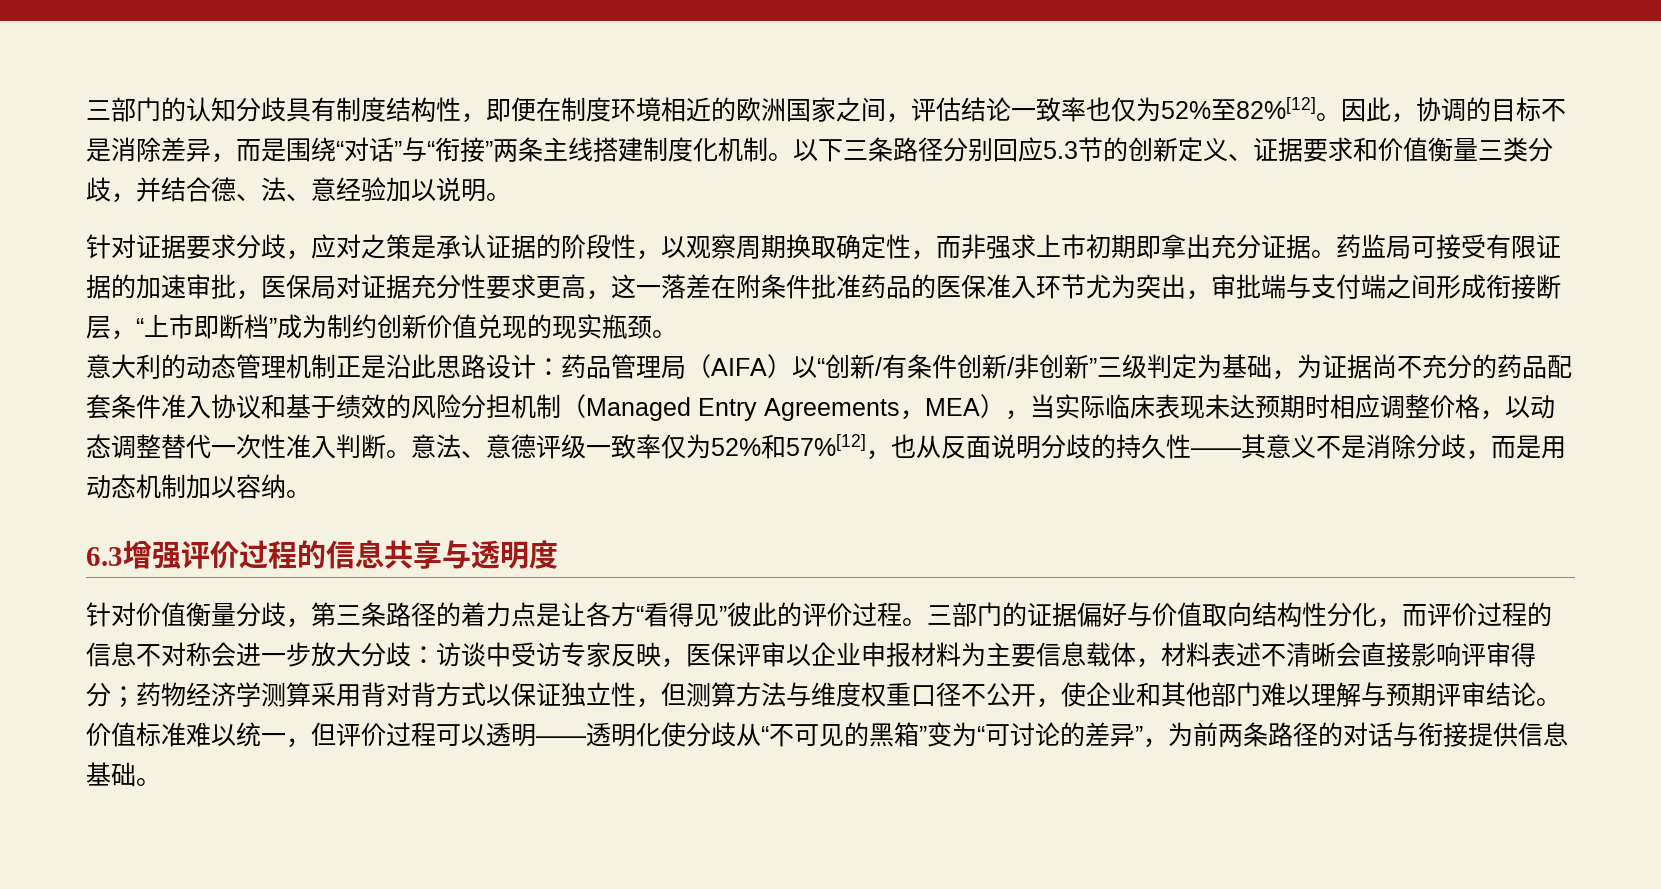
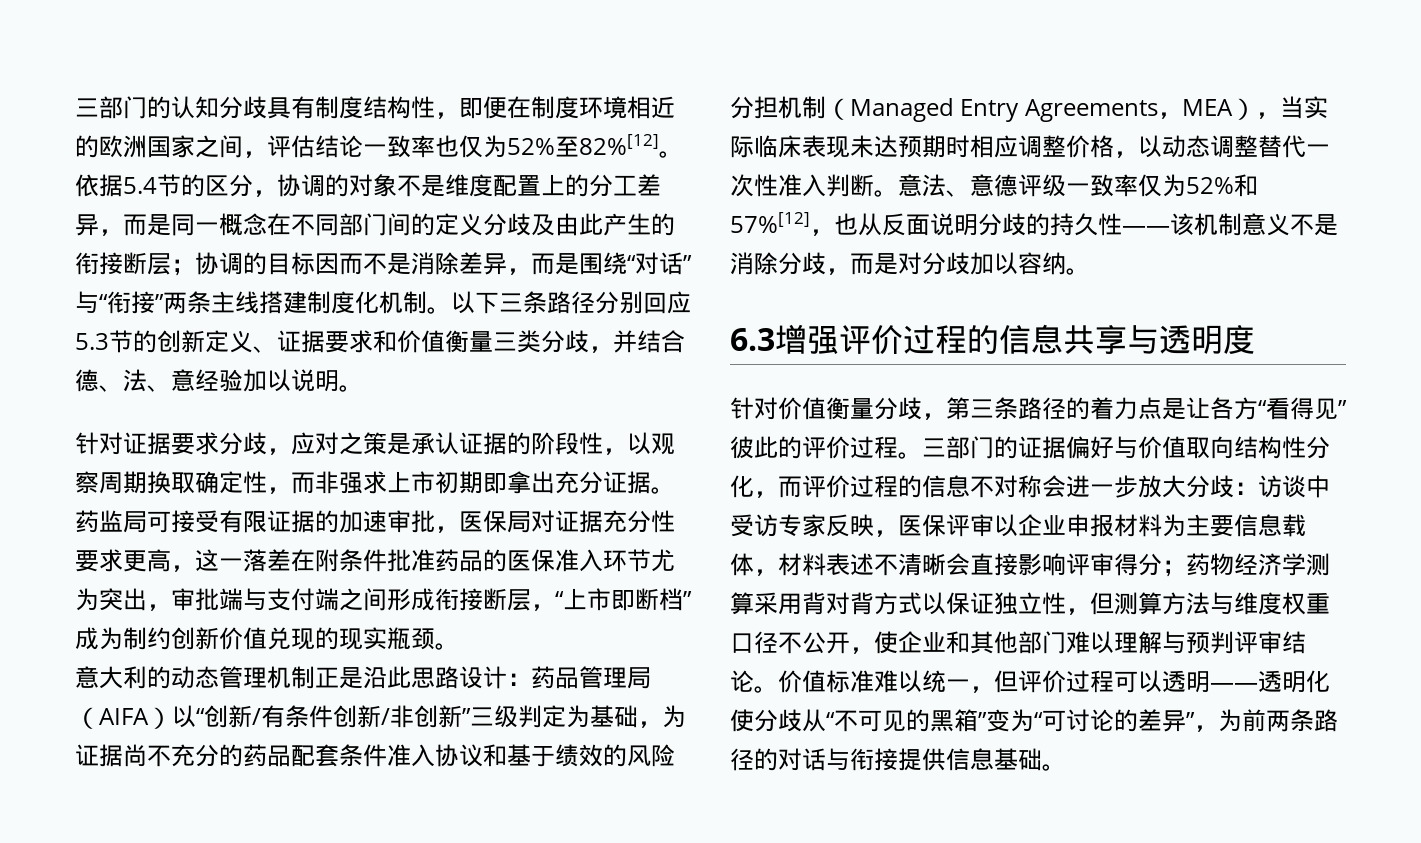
- 因此，协调的目标不是消除差异，而是围绕“对话”与“衔接”两条主线搭建制度化机制。
+ 依据5.4节的区分，协调的对象不是维度配置上的分工差异，而是同一概念在不同部门间的定义分歧及由此产生的衔接断层；协调的目标因而不是消除差异，而是围绕“对话”与“衔接”两条主线搭建制度化机制。
- 意法、意德评级一致率仅为52%和57%[12]，也从反面说明分歧的持久性——其意义不是消除分歧，而是用动态机制加以容纳。
+ 意法、意德评级一致率仅为52%和57%[12]，也从反面说明分歧的持久性——该机制意义不是消除分歧，而是对分歧加以容纳。
- 药物经济学测算采用背对背方式以保证独立性，但测算方法与维度权重口径不公开，使企业和其他部门难以理解与预期评审结论。
+ 药物经济学测算采用背对背方式以保证独立性，但测算方法与维度权重口径不公开，使企业和其他部门难以理解与预判评审结论。

